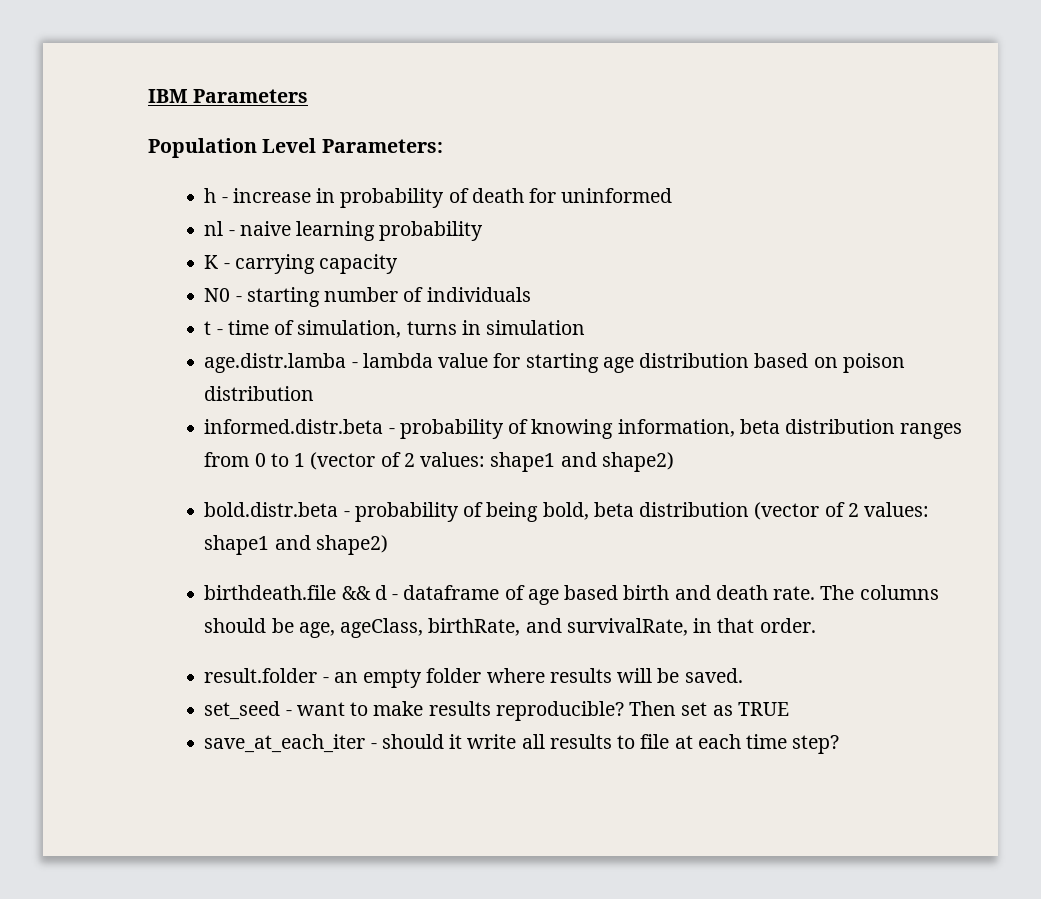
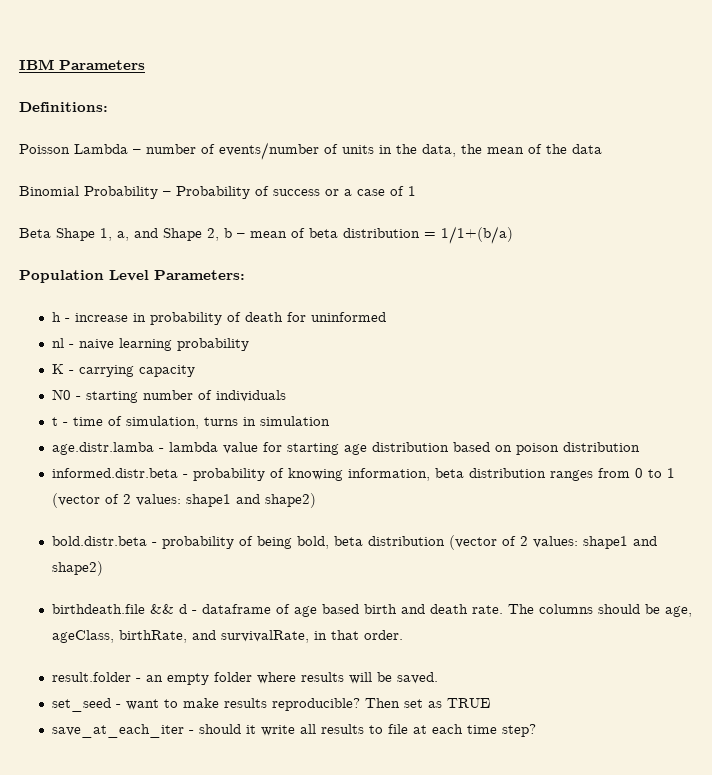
+ Definitions:
+ Poisson Lambda – number of events/number of units in the data, the mean of the data
+ Binomial Probability – Probability of success or a case of 1
+ Beta Shape 1, a, and Shape 2, b – mean of beta distribution = 1/1+(b/a)

